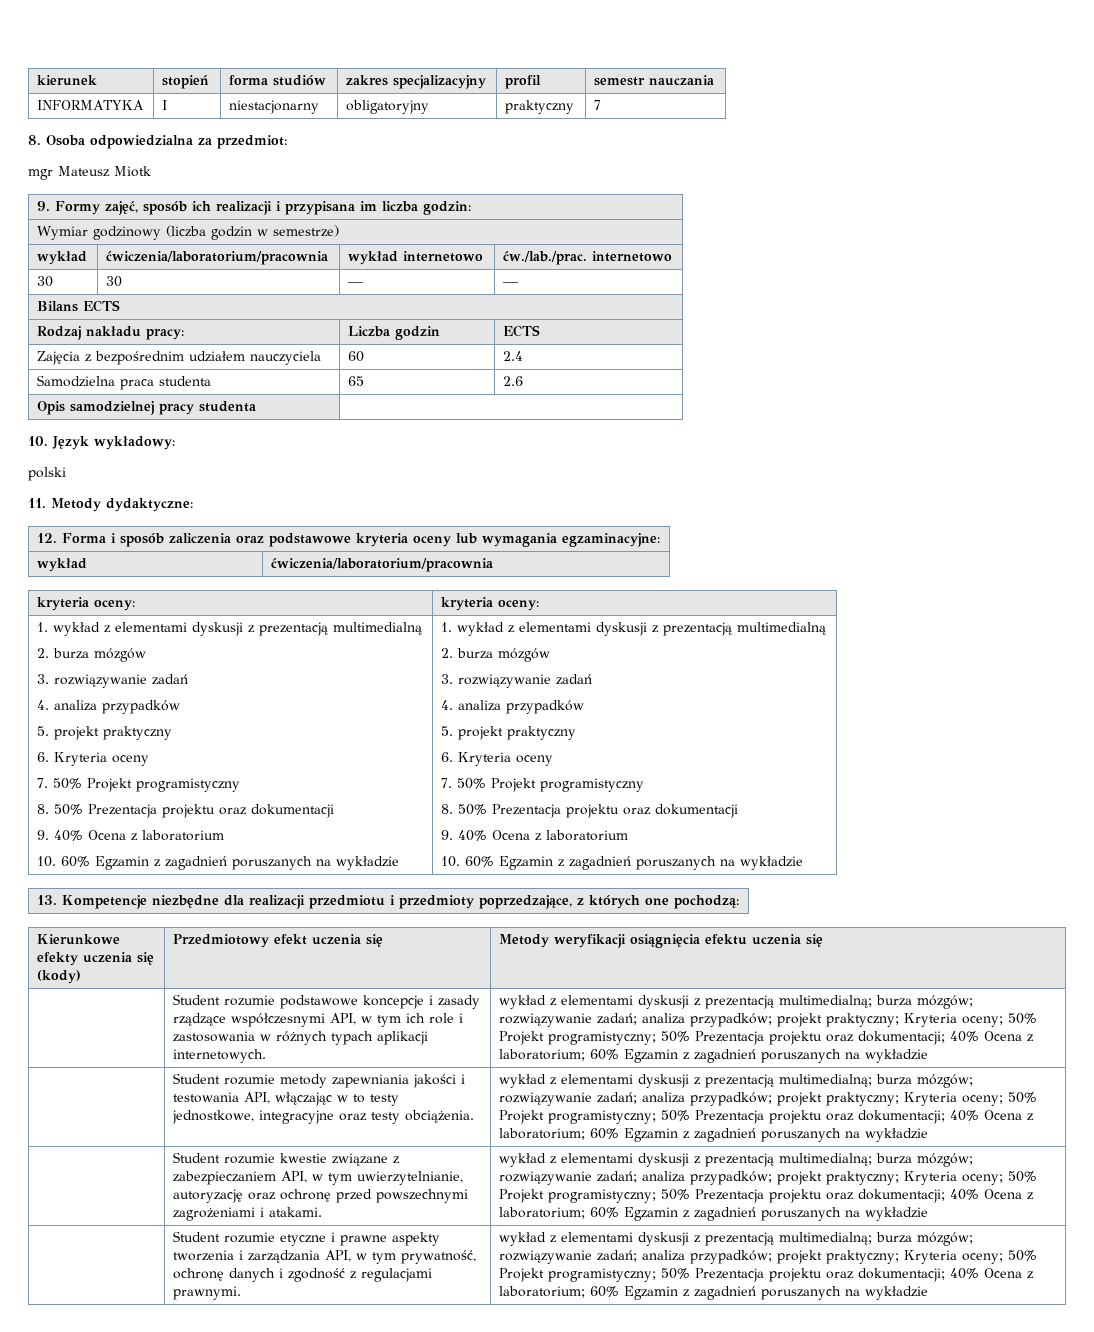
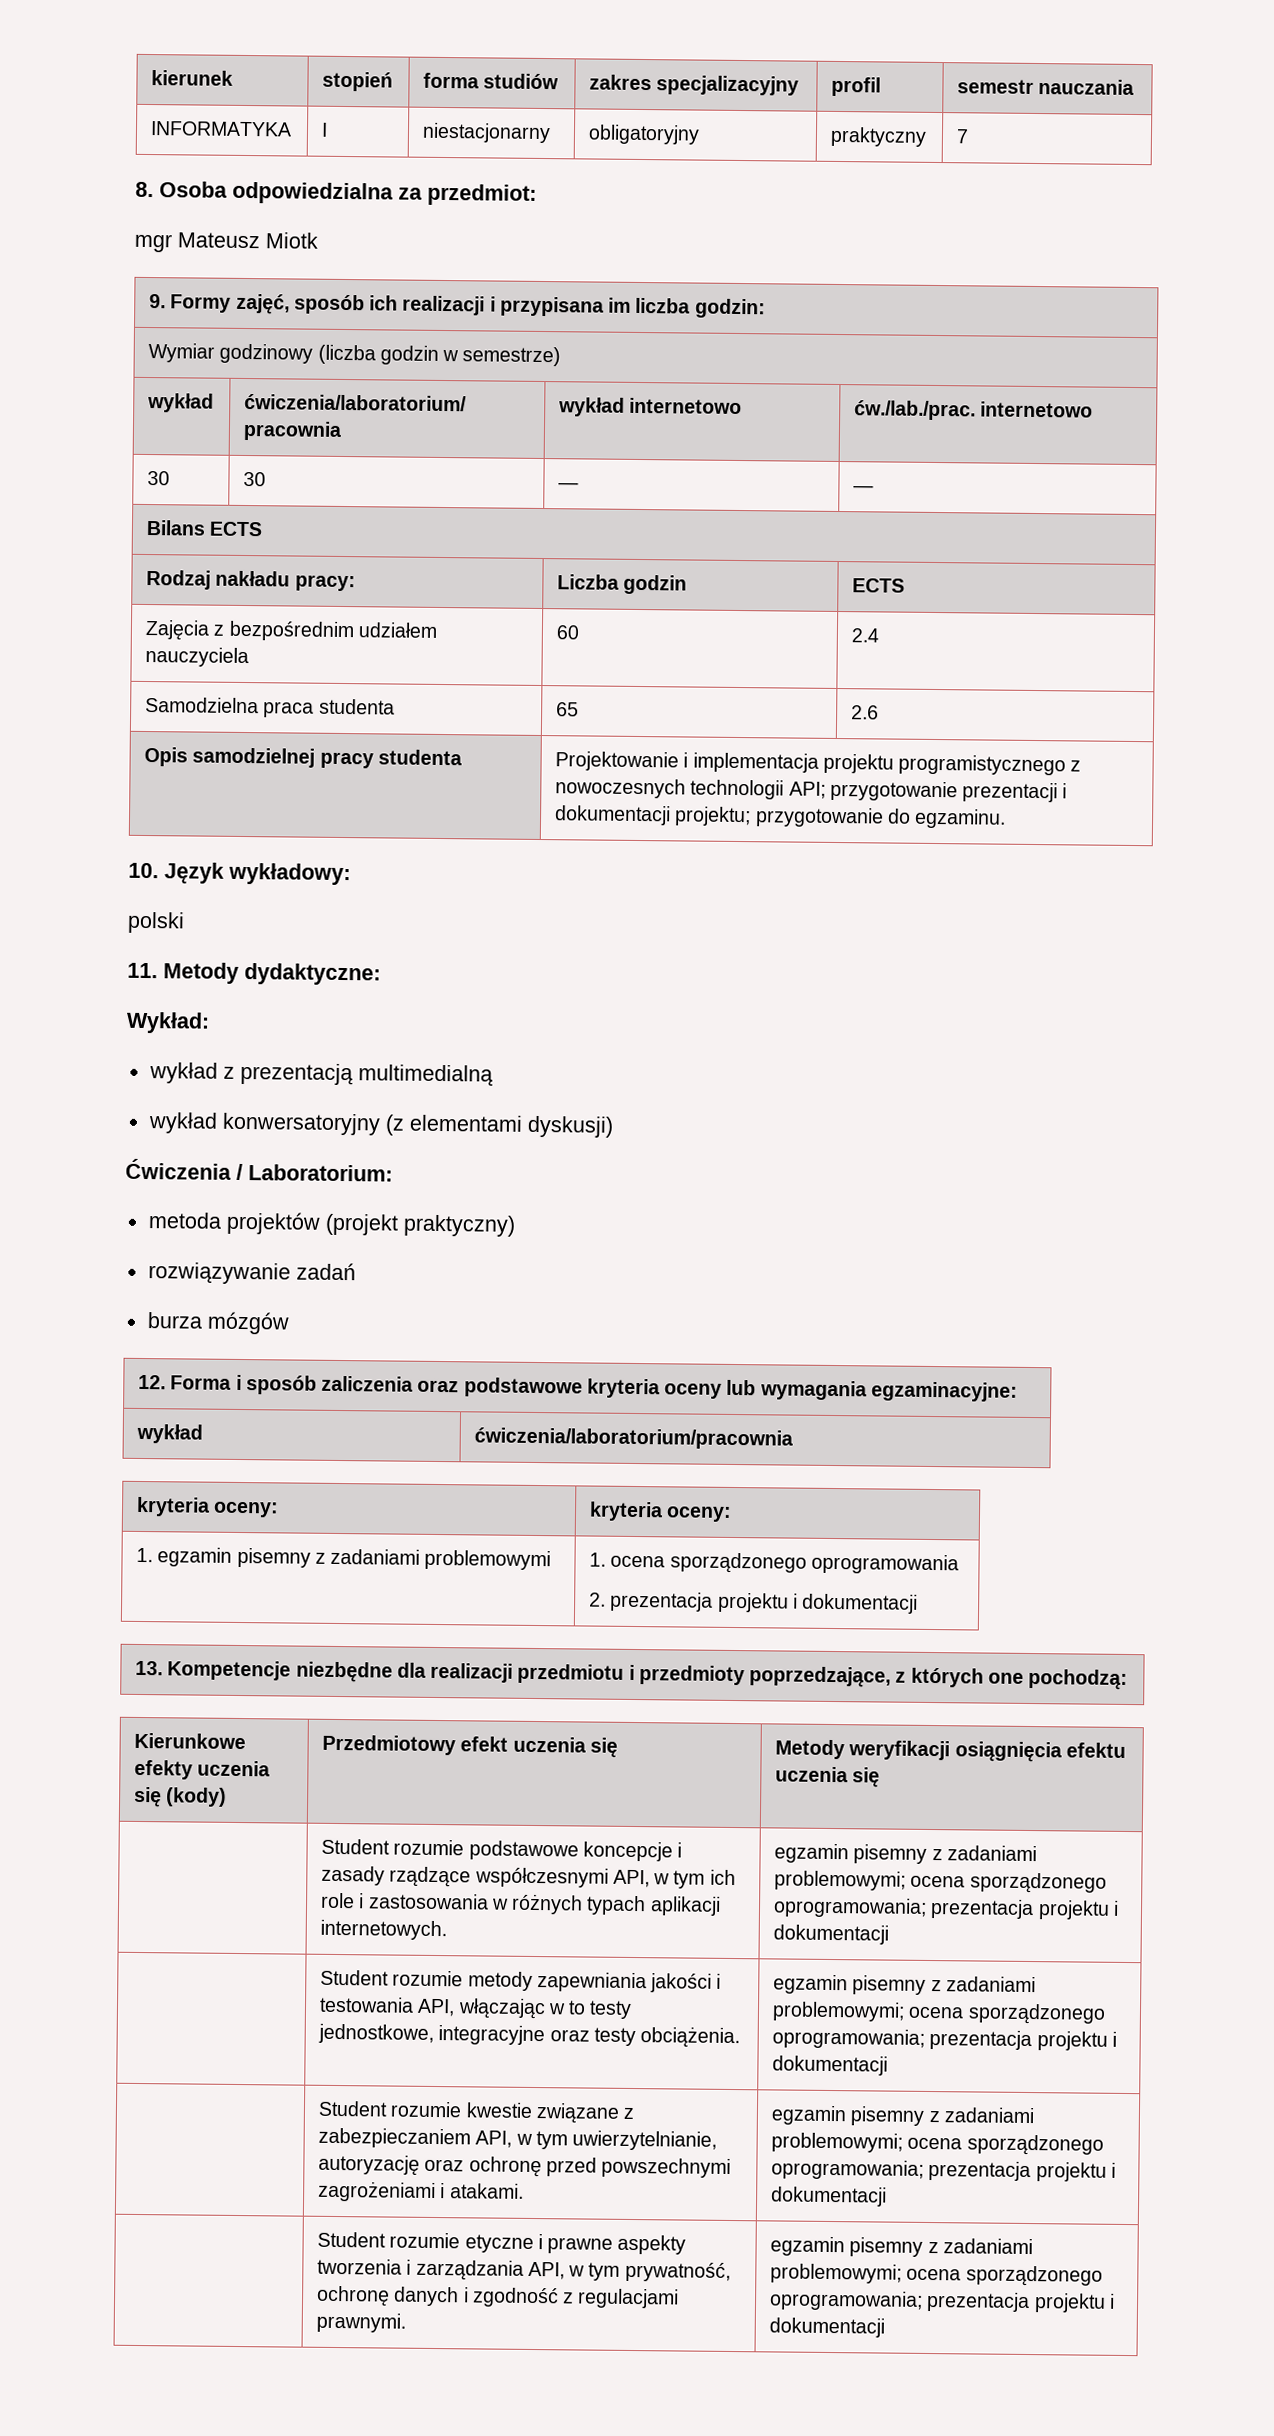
- Opis samodzielnej pracy studenta |
+ Opis samodzielnej pracy studenta | Projektowanie i implementacja projektu programistycznego z nowoczesnych technologii API; przygotowanie prezentacji i dokumentacji projektu; przygotowanie do egzaminu.
+ Wykład:
+ wykład z prezentacją multimedialną
+ wykład konwersatoryjny (z elementami dyskusji)
+ Ćwiczenia / Laboratorium:
+ metoda projektów (projekt praktyczny)
+ rozwiązywanie zadań
+ burza mózgów
  kryteria oceny: | kryteria oceny:
- 1. wykład z elementami dyskusji z prezentacją multimedialną
- 2. burza mózgów
- 3. rozwiązywanie zadań
- 4. analiza przypadków
- 5. projekt praktyczny
- 6. Kryteria oceny
- 7. 50% Projekt programistyczny
- 8. 50% Prezentacja projektu oraz dokumentacji
- 9. 40% Ocena z laboratorium
- 10. 60% Egzamin z zagadnień poruszanych na wykładzie | 1. wykład z elementami dyskusji z prezentacją multimedialną
- 2. burza mózgów
- 3. rozwiązywanie zadań
- 4. analiza przypadków
- 5. projekt praktyczny
- 6. Kryteria oceny
- 7. 50% Projekt programistyczny
- 8. 50% Prezentacja projektu oraz dokumentacji
- 9. 40% Ocena z laboratorium
- 10. 60% Egzamin z zagadnień poruszanych na wykładzie
+ 1. egzamin pisemny z zadaniami problemowymi | 1. ocena sporządzonego oprogramowania
+ 2. prezentacja projektu i dokumentacji
- Student rozumie podstawowe koncepcje i zasady rządzące współczesnymi API, w tym ich role i zastosowania w różnych typach aplikacji internetowych. | wykład z elementami dyskusji z prezentacją multimedialną; burza mózgów; rozwiązywanie zadań; analiza przypadków; projekt praktyczny; Kryteria oceny; 50% Projekt programistyczny; 50% Prezentacja projektu oraz dokumentacji; 40% Ocena z laboratorium; 60% Egzamin z zagadnień poruszanych na wykładzie
+ Student rozumie podstawowe koncepcje i zasady rządzące współczesnymi API, w tym ich role i zastosowania w różnych typach aplikacji internetowych. | egzamin pisemny z zadaniami problemowymi; ocena sporządzonego oprogramowania; prezentacja projektu i dokumentacji
- Student rozumie metody zapewniania jakości i testowania API, włączając w to testy jednostkowe, integracyjne oraz testy obciążenia. | wykład z elementami dyskusji z prezentacją multimedialną; burza mózgów; rozwiązywanie zadań; analiza przypadków; projekt praktyczny; Kryteria oceny; 50% Projekt programistyczny; 50% Prezentacja projektu oraz dokumentacji; 40% Ocena z laboratorium; 60% Egzamin z zagadnień poruszanych na wykładzie
+ Student rozumie metody zapewniania jakości i testowania API, włączając w to testy jednostkowe, integracyjne oraz testy obciążenia. | egzamin pisemny z zadaniami problemowymi; ocena sporządzonego oprogramowania; prezentacja projektu i dokumentacji
- Student rozumie kwestie związane z zabezpieczaniem API, w tym uwierzytelnianie, autoryzację oraz ochronę przed powszechnymi zagrożeniami i atakami. | wykład z elementami dyskusji z prezentacją multimedialną; burza mózgów; rozwiązywanie zadań; analiza przypadków; projekt praktyczny; Kryteria oceny; 50% Projekt programistyczny; 50% Prezentacja projektu oraz dokumentacji; 40% Ocena z laboratorium; 60% Egzamin z zagadnień poruszanych na wykładzie
+ Student rozumie kwestie związane z zabezpieczaniem API, w tym uwierzytelnianie, autoryzację oraz ochronę przed powszechnymi zagrożeniami i atakami. | egzamin pisemny z zadaniami problemowymi; ocena sporządzonego oprogramowania; prezentacja projektu i dokumentacji
- Student rozumie etyczne i prawne aspekty tworzenia i zarządzania API, w tym prywatność, ochronę danych i zgodność z regulacjami prawnymi. | wykład z elementami dyskusji z prezentacją multimedialną; burza mózgów; rozwiązywanie zadań; analiza przypadków; projekt praktyczny; Kryteria oceny; 50% Projekt programistyczny; 50% Prezentacja projektu oraz dokumentacji; 40% Ocena z laboratorium; 60% Egzamin z zagadnień poruszanych na wykładzie
+ Student rozumie etyczne i prawne aspekty tworzenia i zarządzania API, w tym prywatność, ochronę danych i zgodność z regulacjami prawnymi. | egzamin pisemny z zadaniami problemowymi; ocena sporządzonego oprogramowania; prezentacja projektu i dokumentacji

